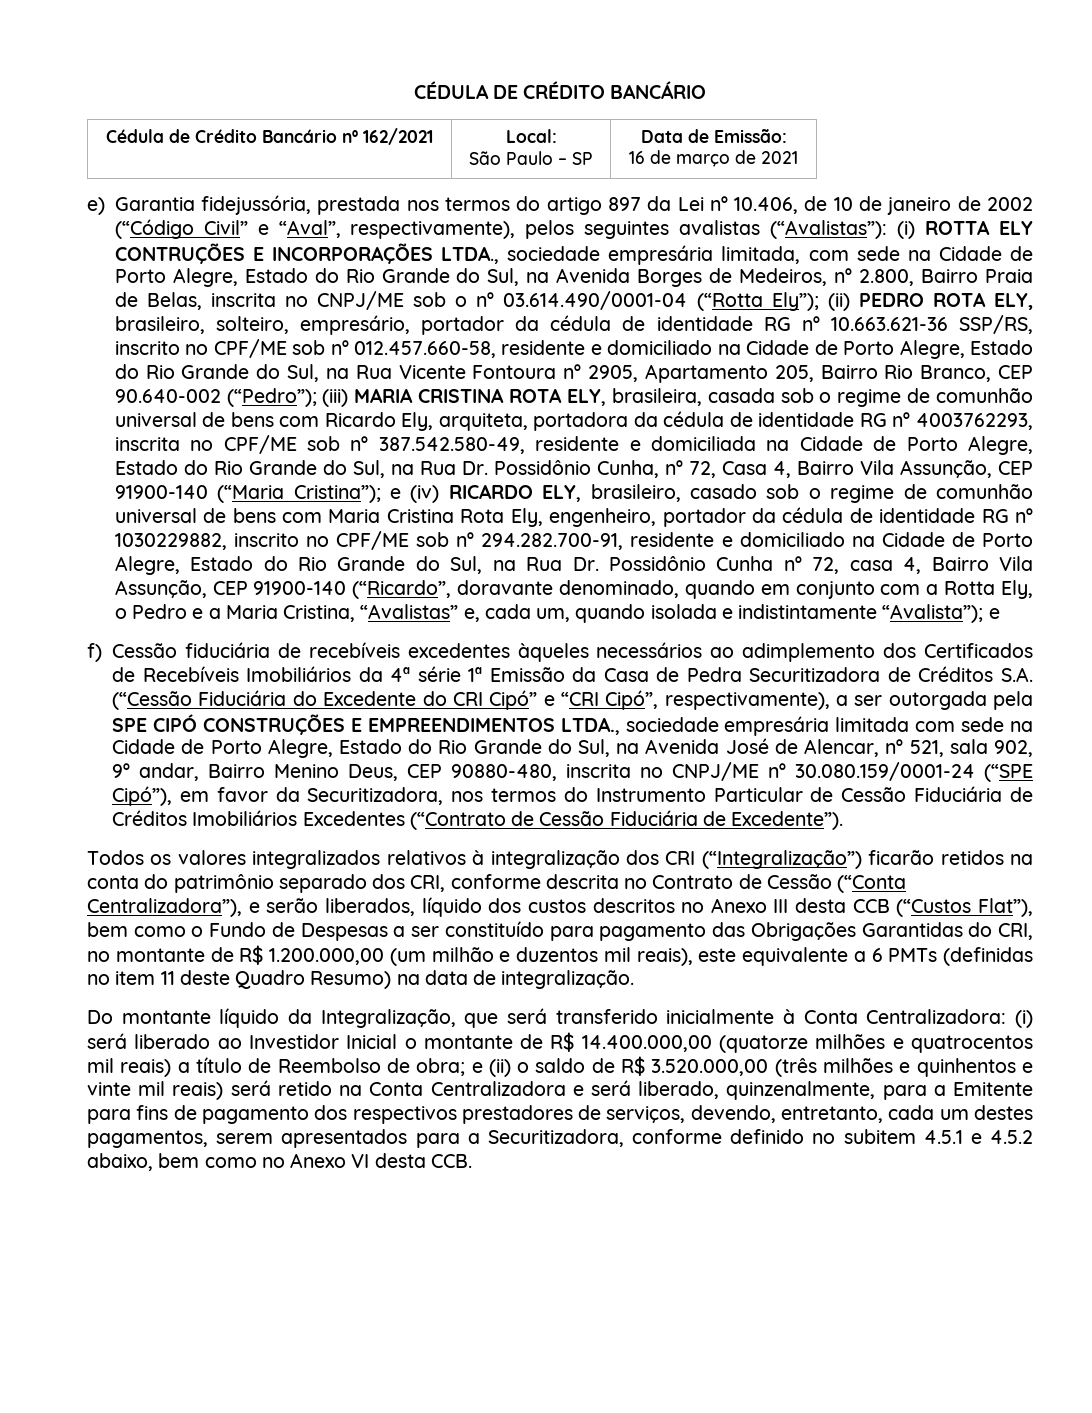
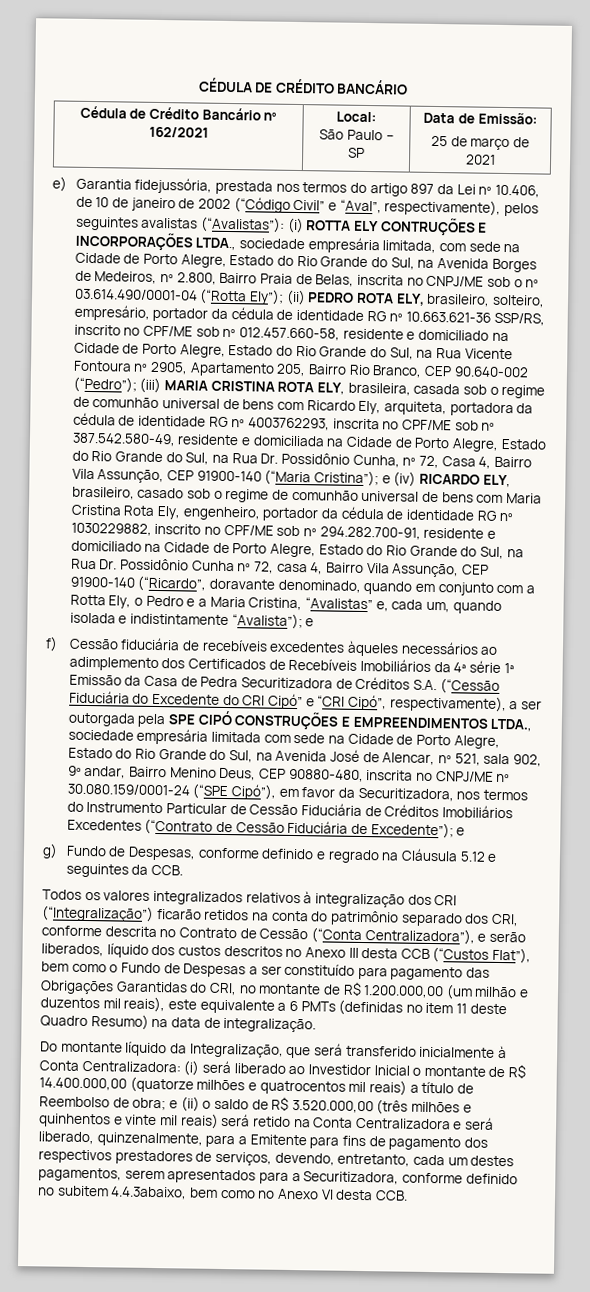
  Cédula de Crédito Bancário nº 162/2021 | Local:
  São Paulo – SP | Data de Emissão:
- 16 de março de 2021
+ 25 de março de 2021
- f) Cessão fiduciária de recebíveis excedentes àqueles necessários ao adimplemento dos Certificados de Recebíveis Imobiliários da 4ª série 1ª Emissão da Casa de Pedra Securitizadora de Créditos S.A. (“Cessão Fiduciária do Excedente do CRI Cipó” e “CRI Cipó”, respectivamente), a ser outorgada pela SPE CIPÓ CONSTRUÇÕES E EMPREENDIMENTOS LTDA., sociedade empresária limitada com sede na Cidade de Porto Alegre, Estado do Rio Grande do Sul, na Avenida José de Alencar, nº 521, sala 902, 9º andar, Bairro Menino Deus, CEP 90880-480, inscrita no CNPJ/ME nº 30.080.159/0001-24 (“SPE Cipó”), em favor da Securitizadora, nos termos do Instrumento Particular de Cessão Fiduciária de Créditos Imobiliários Excedentes (“Contrato de Cessão Fiduciária de Excedente”).
+ f) Cessão fiduciária de recebíveis excedentes àqueles necessários ao adimplemento dos Certificados de Recebíveis Imobiliários da 4ª série 1ª Emissão da Casa de Pedra Securitizadora de Créditos S.A. (“Cessão Fiduciária do Excedente do CRI Cipó” e “CRI Cipó”, respectivamente), a ser outorgada pela SPE CIPÓ CONSTRUÇÕES E EMPREENDIMENTOS LTDA., sociedade empresária limitada com sede na Cidade de Porto Alegre, Estado do Rio Grande do Sul, na Avenida José de Alencar, nº 521, sala 902, 9º andar, Bairro Menino Deus, CEP 90880-480, inscrita no CNPJ/ME nº 30.080.159/0001-24 (“SPE Cipó”), em favor da Securitizadora, nos termos do Instrumento Particular de Cessão Fiduciária de Créditos Imobiliários Excedentes (“Contrato de Cessão Fiduciária de Excedente”); e
+ g) Fundo de Despesas, conforme definido e regrado na Cláusula 5.12 e seguintes da CCB.
- e (ii) o saldo de R$ 3.520.000,00 (três milhões e quinhentos e vinte mil reais) será retido na Conta Centralizadora e será liberado, quinzenalmente, para a Emitente para fins de pagamento dos respectivos prestadores de serviços, devendo, entretanto, cada um destes pagamentos, serem apresentados para a Securitizadora, conforme definido no subitem 4.5.1 e 4.5.2 abaixo, bem como no Anexo VI desta CCB.
+ e (ii) o saldo de R$ 3.520.000,00 (três milhões e quinhentos e vinte mil reais) será retido na Conta Centralizadora e será liberado, quinzenalmente, para a Emitente para fins de pagamento dos respectivos prestadores de serviços, devendo, entretanto, cada um destes pagamentos, serem apresentados para a Securitizadora, conforme definido no subitem 4.4.3abaixo, bem como no Anexo VI desta CCB.

